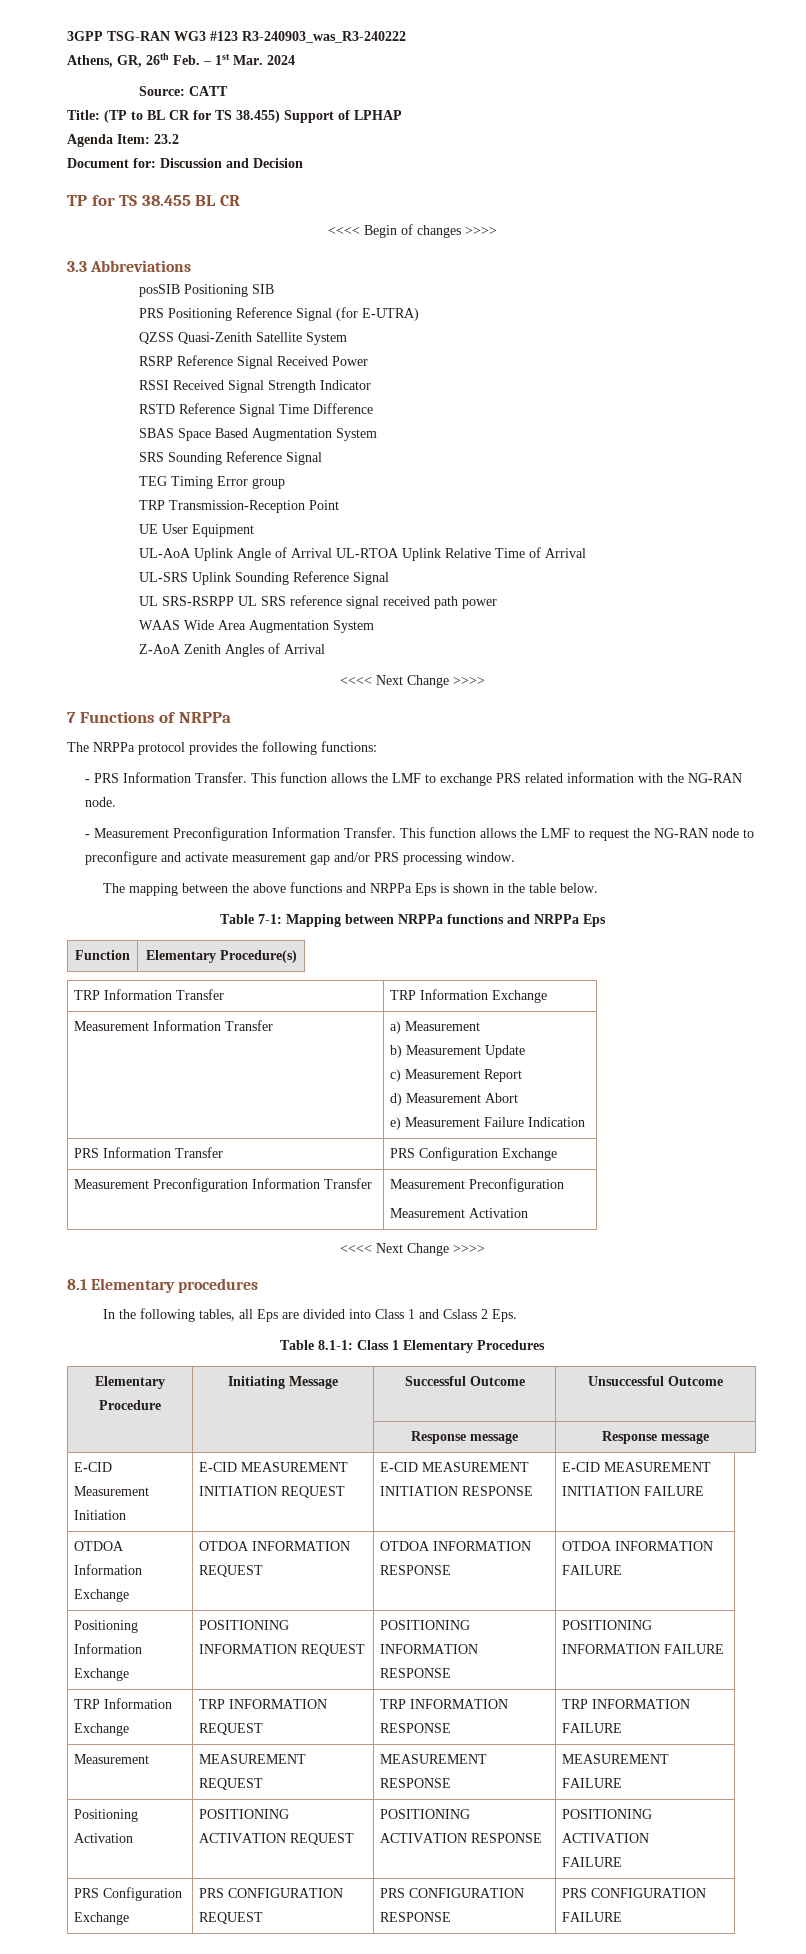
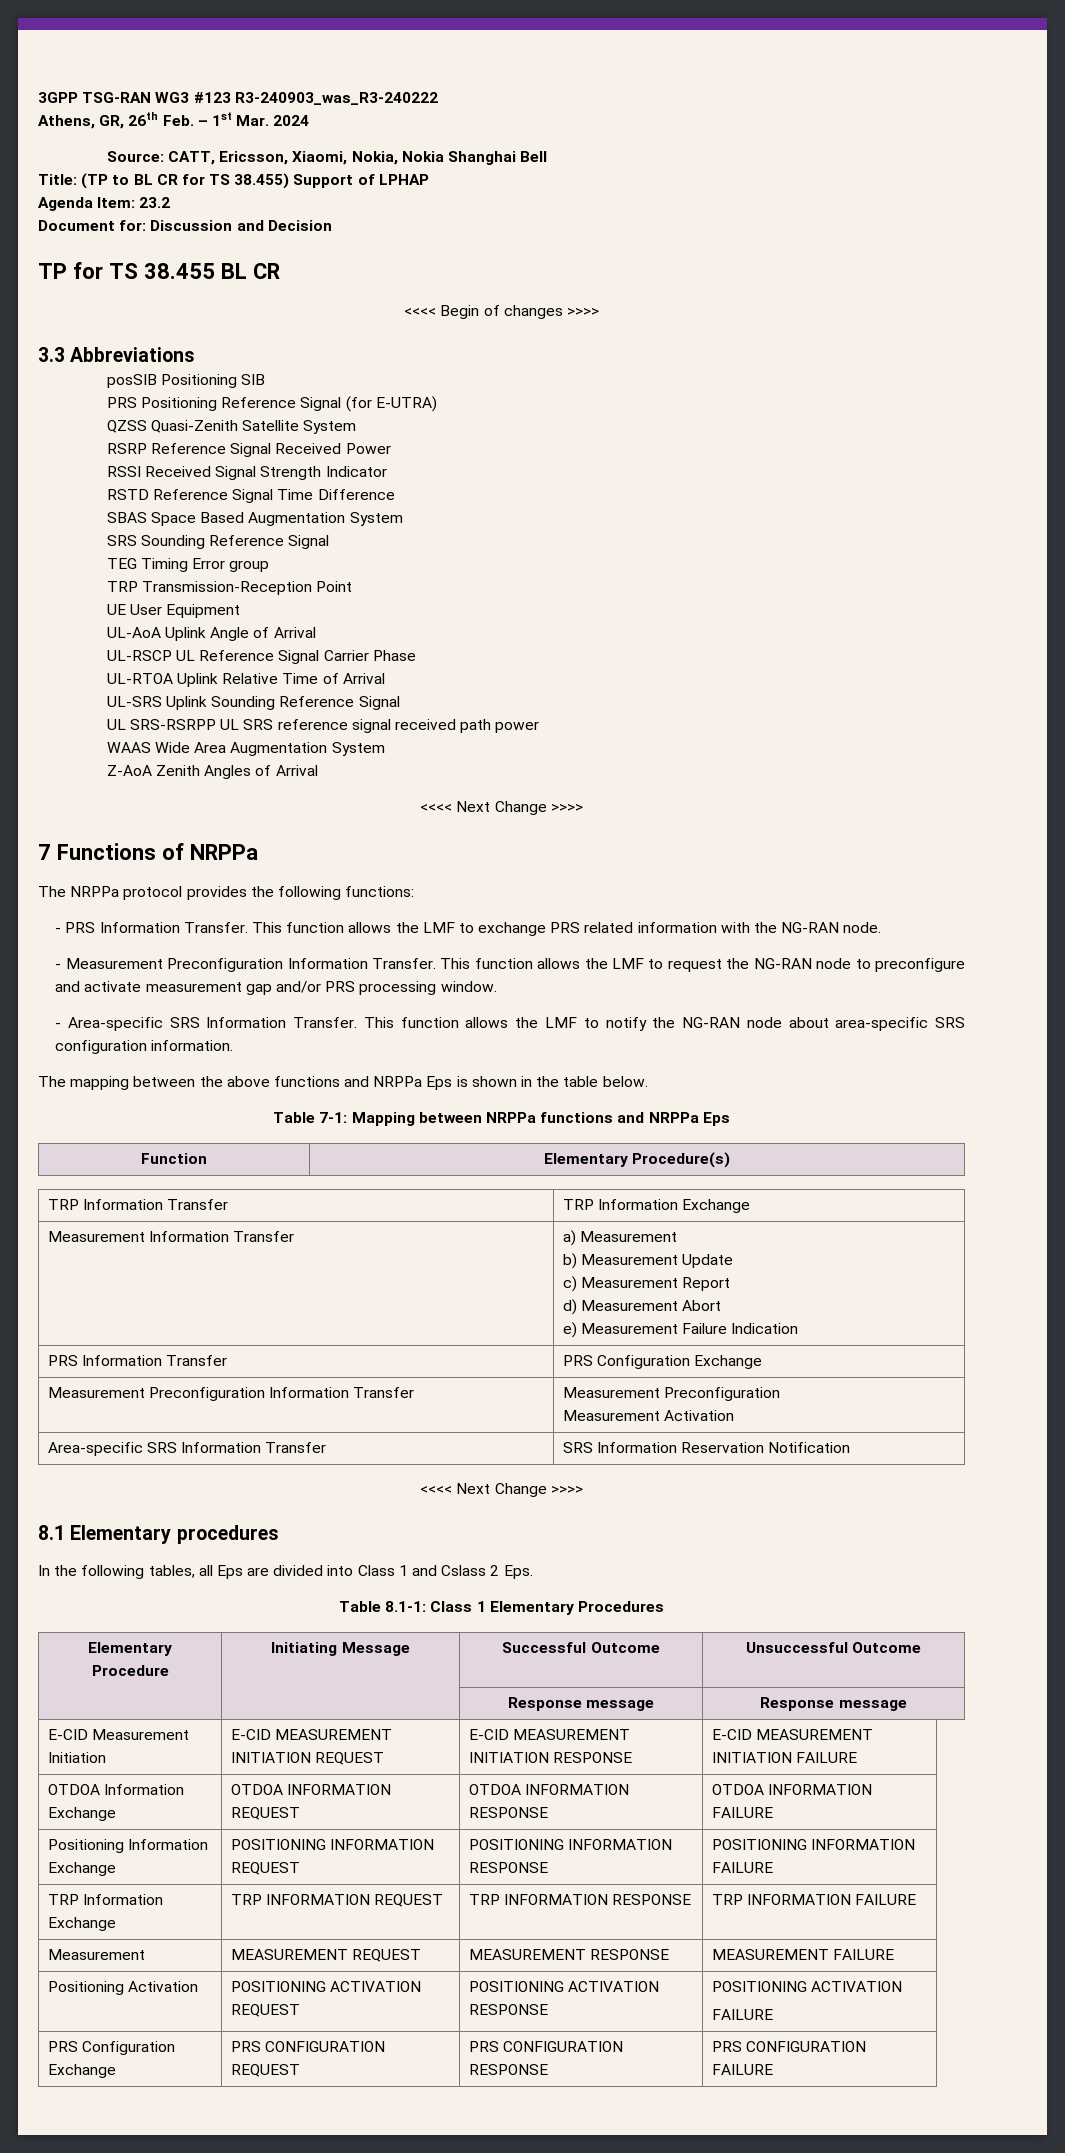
- Source: CATT
+ Source: CATT, Ericsson, Xiaomi, Nokia, Nokia Shanghai Bell
- UL-AoA Uplink Angle of Arrival UL-RTOA Uplink Relative Time of Arrival
+ UL-AoA Uplink Angle of Arrival
+ UL-RSCP UL Reference Signal Carrier Phase
+ UL-RTOA Uplink Relative Time of Arrival
+ - Area-specific SRS Information Transfer. This function allows the LMF to notify the NG-RAN node about area-specific SRS configuration information.
+ Area-specific SRS Information Transfer | SRS Information Reservation Notification

